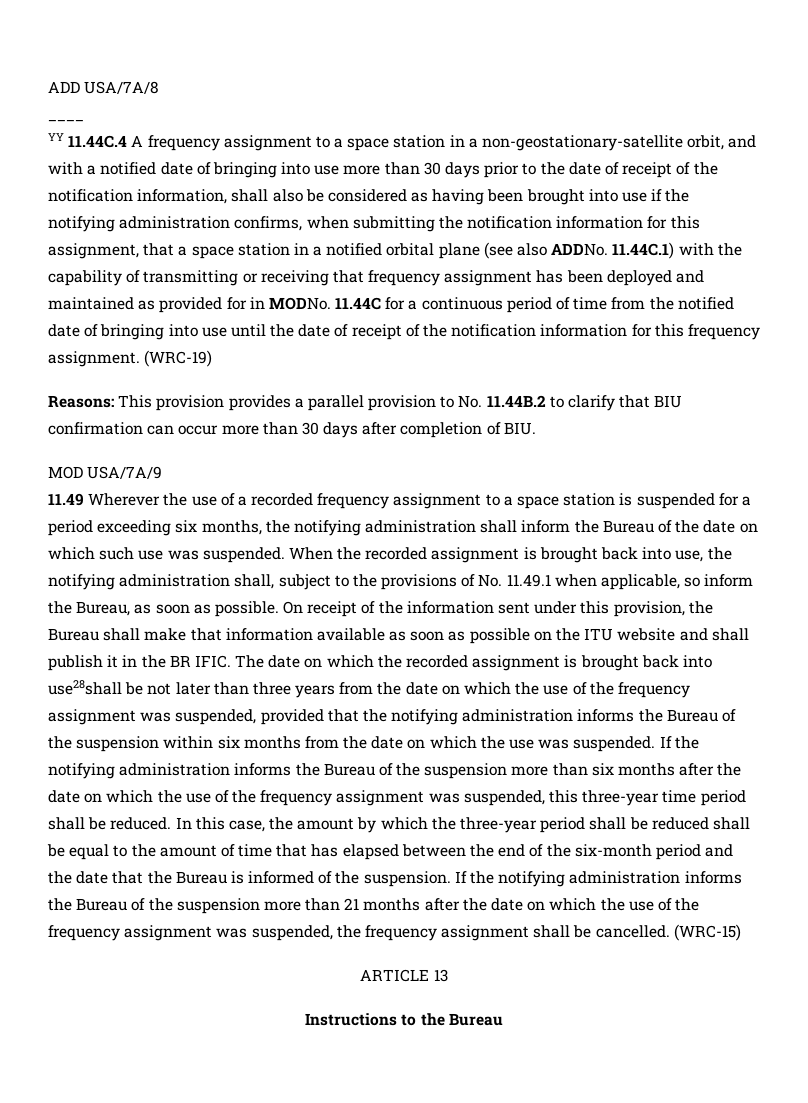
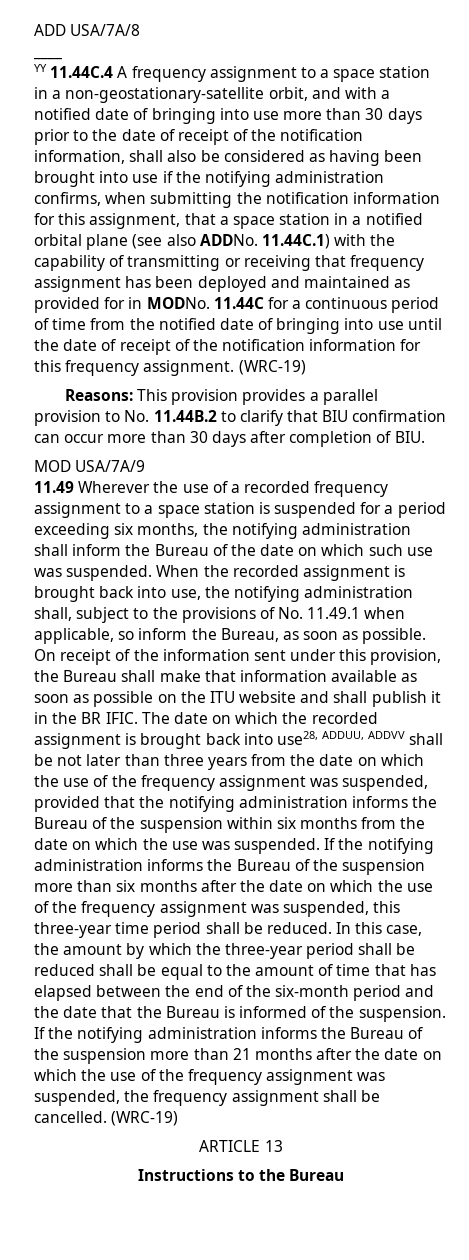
- The date on which the recorded assignment is brought back into use28shall be not later than three years from the date on which the use of the frequency assignment was suspended, provided that the notifying administration informs the Bureau of the suspension within six months from the date on which the use was suspended.
+ The date on which the recorded assignment is brought back into use28, ADDUU, ADDVV shall be not later than three years from the date on which the use of the frequency assignment was suspended, provided that the notifying administration informs the Bureau of the suspension within six months from the date on which the use was suspended.
- If the notifying administration informs the Bureau of the suspension more than 21 months after the date on which the use of the frequency assignment was suspended, the frequency assignment shall be cancelled. (WRC-15)
+ If the notifying administration informs the Bureau of the suspension more than 21 months after the date on which the use of the frequency assignment was suspended, the frequency assignment shall be cancelled. (WRC-19)

